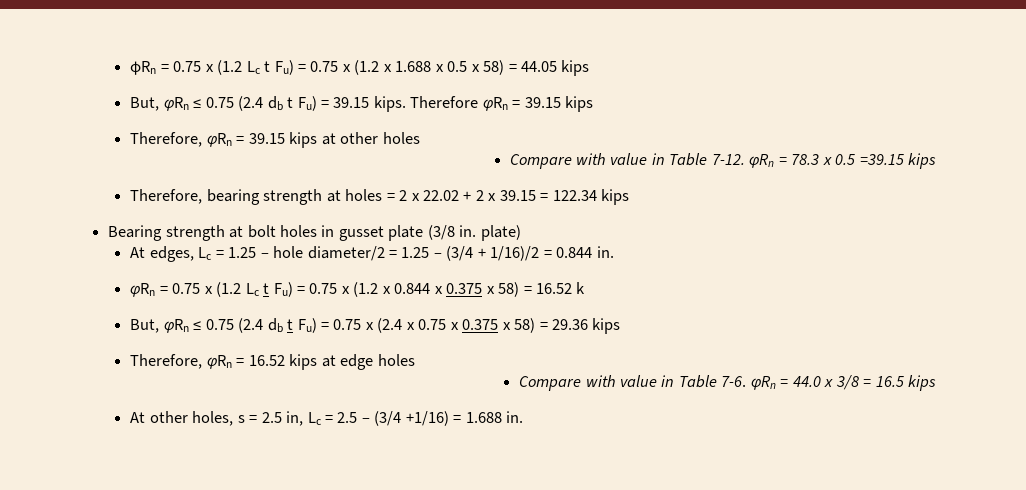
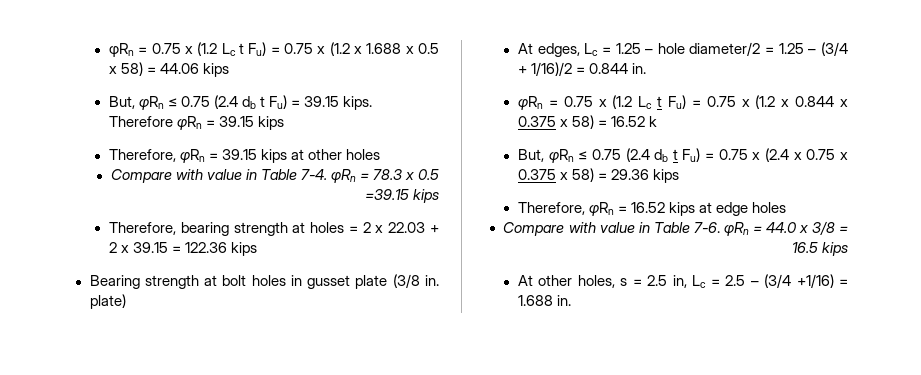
- φRn = 0.75 x (1.2 Lc t Fu) = 0.75 x (1.2 x 1.688 x 0.5 x 58) = 44.05 kips
+ φRn = 0.75 x (1.2 Lc t Fu) = 0.75 x (1.2 x 1.688 x 0.5 x 58) = 44.06 kips
- Compare with value in Table 7-12. φRn = 78.3 x 0.5 =39.15 kips
+ Compare with value in Table 7-4. φRn = 78.3 x 0.5 =39.15 kips
- Therefore, bearing strength at holes = 2 x 22.02 + 2 x 39.15 = 122.34 kips
+ Therefore, bearing strength at holes = 2 x 22.03 + 2 x 39.15 = 122.36 kips

